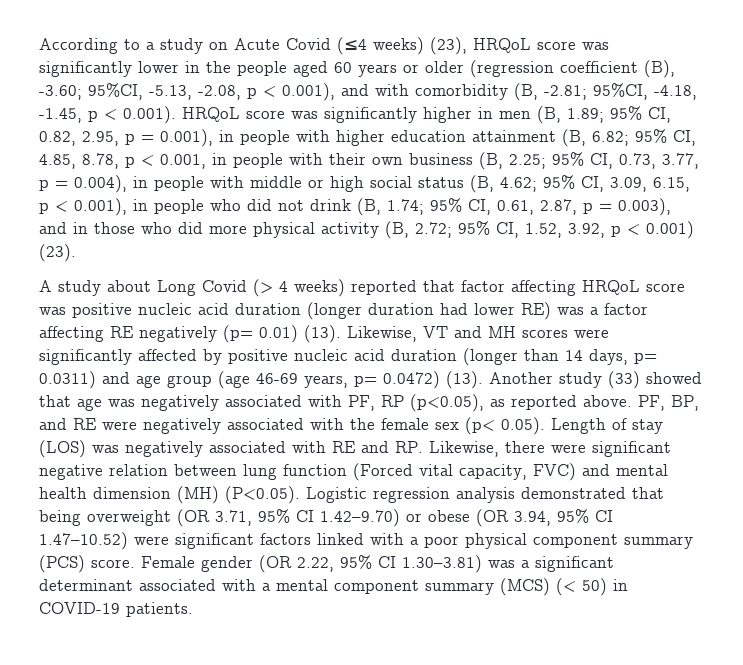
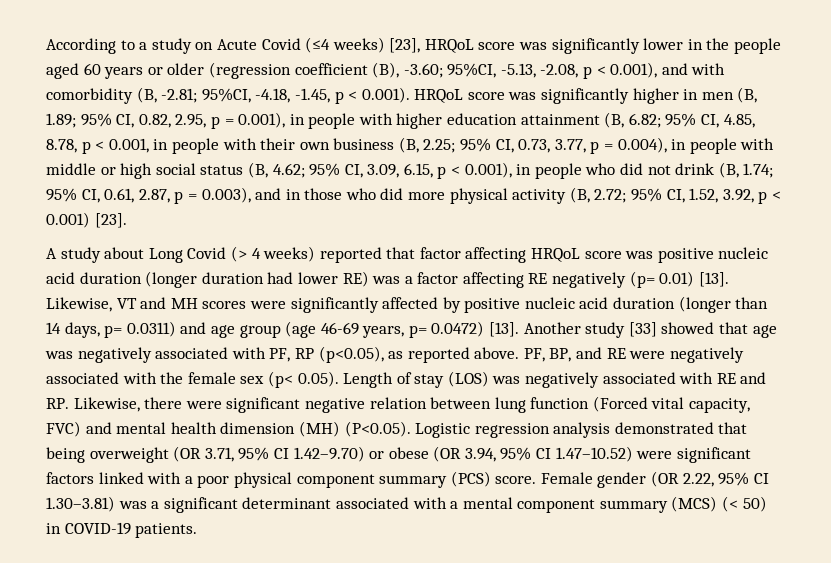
- According to a study on Acute Covid (≤4 weeks) (23), HRQoL score was significantly lower in the people aged 60 years or older (regression coefficient (B), -3.60;
+ According to a study on Acute Covid (≤4 weeks) [23], HRQoL score was significantly lower in the people aged 60 years or older (regression coefficient (B), -3.60;
- 95% CI, 1.52, 3.92, p < 0.001) (23).
+ 95% CI, 1.52, 3.92, p < 0.001) [23].
- A study about Long Covid (> 4 weeks) reported that factor affecting HRQoL score was positive nucleic acid duration (longer duration had lower RE) was a factor affecting RE negatively (p= 0.01) (13).
+ A study about Long Covid (> 4 weeks) reported that factor affecting HRQoL score was positive nucleic acid duration (longer duration had lower RE) was a factor affecting RE negatively (p= 0.01) [13].
- Likewise, VT and MH scores were significantly affected by positive nucleic acid duration (longer than 14 days, p= 0.0311) and age group (age 46-69 years, p= 0.0472) (13).
+ Likewise, VT and MH scores were significantly affected by positive nucleic acid duration (longer than 14 days, p= 0.0311) and age group (age 46-69 years, p= 0.0472) [13].
- Another study (33) showed that age was negatively associated with PF, RP (p<0.05), as reported above.
+ Another study [33] showed that age was negatively associated with PF, RP (p<0.05), as reported above.

